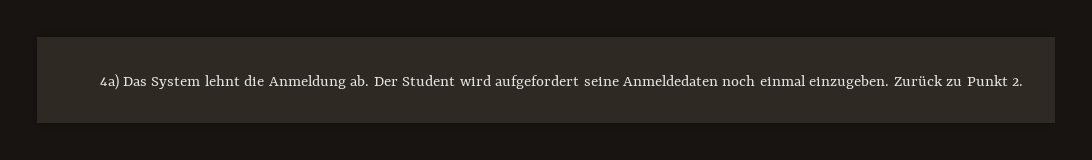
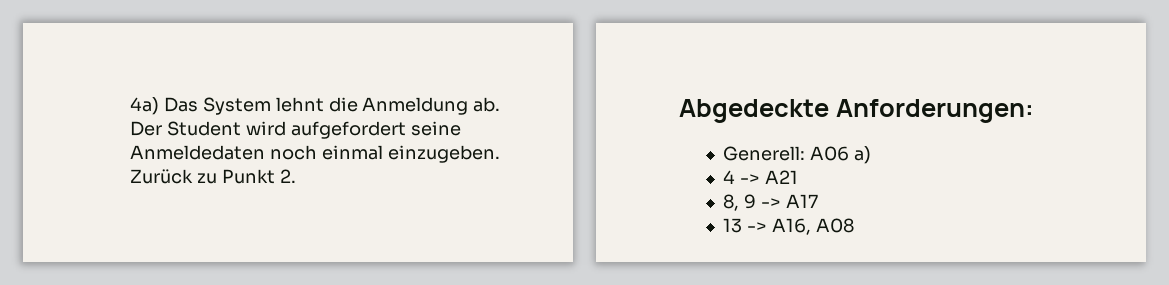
+ Abgedeckte Anforderungen:
+ Generell: A06 a)
+ 4 -> A21
+ 8, 9 -> A17
+ 13 -> A16, A08

